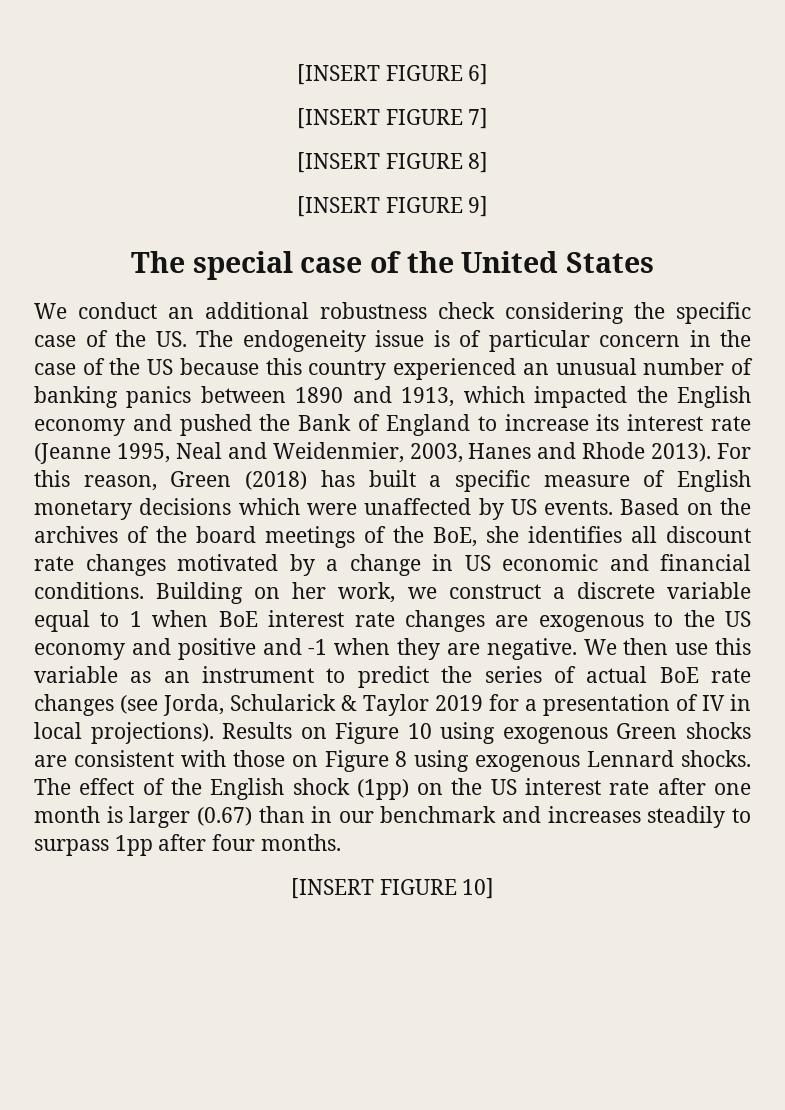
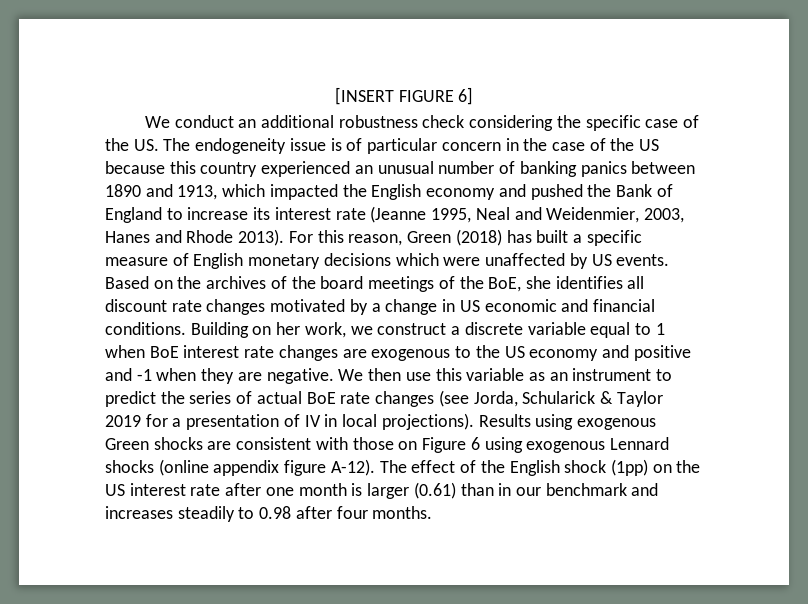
- [INSERT FIGURE 7]
- [INSERT FIGURE 8]
- [INSERT FIGURE 9]
- The special case of the United States
- Results on Figure 10 using exogenous Green shocks are consistent with those on Figure 8 using exogenous Lennard shocks.
+ Results using exogenous Green shocks are consistent with those on Figure 6 using exogenous Lennard shocks (online appendix figure A-12).
- The effect of the English shock (1pp) on the US interest rate after one month is larger (0.67) than in our benchmark and increases steadily to surpass 1pp after four months.
+ The effect of the English shock (1pp) on the US interest rate after one month is larger (0.61) than in our benchmark and increases steadily to 0.98 after four months.
- [INSERT FIGURE 10]

